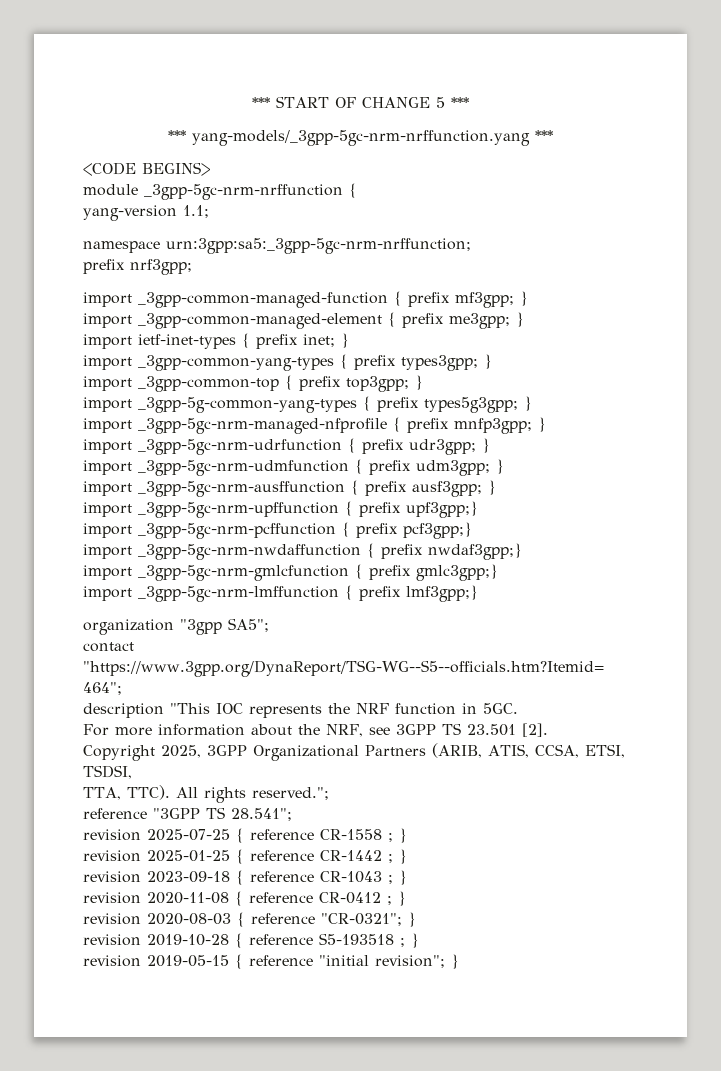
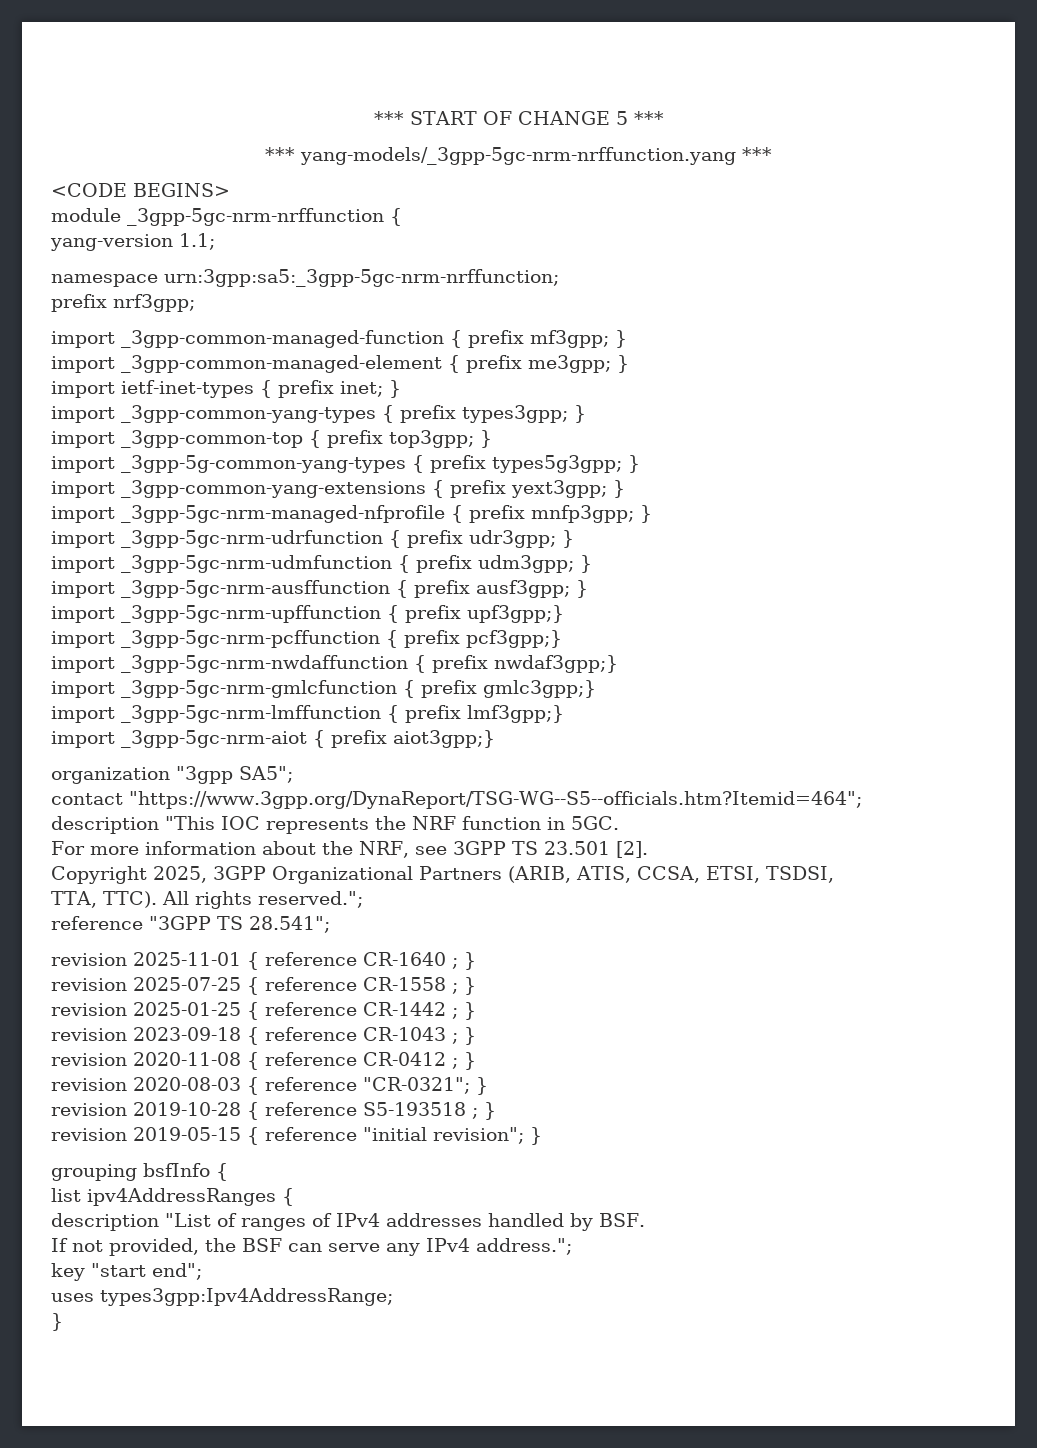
+ import _3gpp-common-yang-extensions { prefix yext3gpp; }
+ import _3gpp-5gc-nrm-aiot { prefix aiot3gpp;}
+ revision 2025-11-01 { reference CR-1640 ; }
+ grouping bsfInfo {
+ list ipv4AddressRanges {
+ description "List of ranges of IPv4 addresses handled by BSF.
+ If not provided, the BSF can serve any IPv4 address.";
+ key "start end";
+ uses types3gpp:Ipv4AddressRange;
+ }

